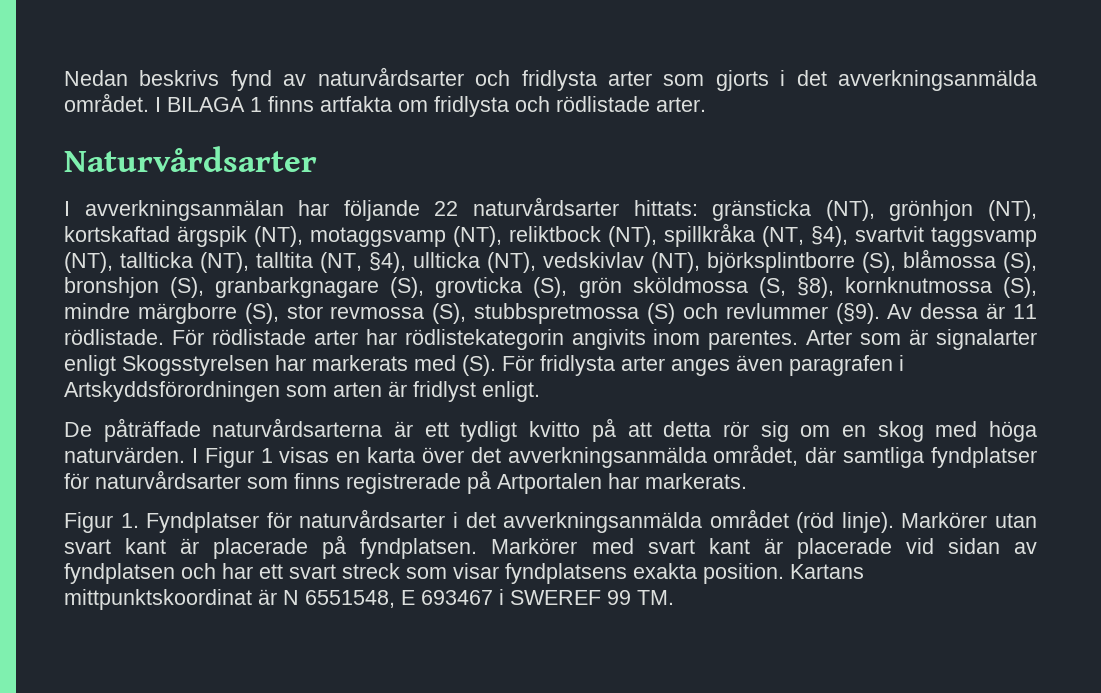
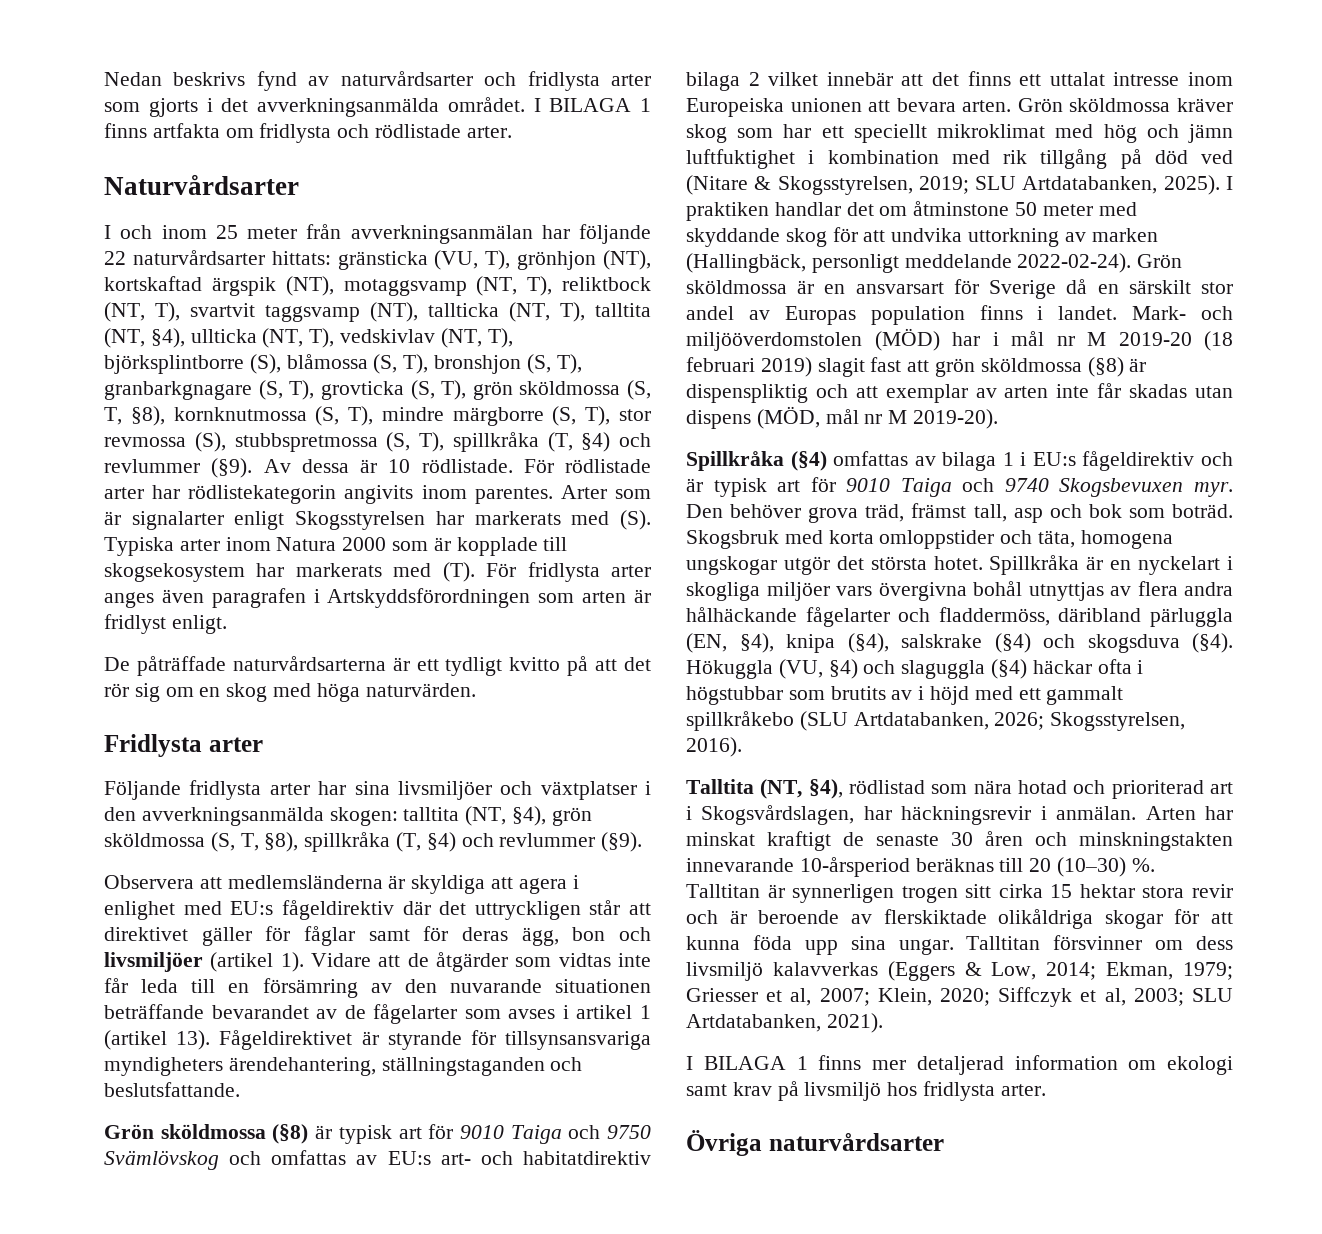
- I avverkningsanmälan har följande 22 naturvårdsarter hittats: gränsticka (NT), grönhjon (NT), kortskaftad ärgspik (NT), motaggsvamp (NT), reliktbock (NT), spillkråka (NT, §4), svartvit taggsvamp (NT), tallticka (NT), talltita (NT, §4), ullticka (NT), vedskivlav (NT), björksplintborre (S), blåmossa (S), bronshjon (S), granbarkgnagare (S), grovticka (S), grön sköldmossa (S, §8), kornknutmossa (S), mindre märgborre (S), stor revmossa (S), stubbspretmossa (S) och revlummer (§9).
+ I och inom 25 meter från avverkningsanmälan har följande 22 naturvårdsarter hittats: gränsticka (VU, T), grönhjon (NT), kortskaftad ärgspik (NT), motaggsvamp (NT, T), reliktbock (NT, T), svartvit taggsvamp (NT), tallticka (NT, T), talltita (NT, §4), ullticka (NT, T), vedskivlav (NT, T), björksplintborre (S), blåmossa (S, T), bronshjon (S, T), granbarkgnagare (S, T), grovticka (S, T), grön sköldmossa (S, T, §8), kornknutmossa (S, T), mindre märgborre (S, T), stor revmossa (S), stubbspretmossa (S, T), spillkråka (T, §4) och revlummer (§9).
- Av dessa är 11 rödlistade.
+ Av dessa är 10 rödlistade.
- Arter som är signalarter enligt Skogsstyrelsen har markerats med (S). För fridlysta arter anges även paragrafen i Artskyddsförordningen som arten är fridlyst enligt.
+ Arter som är signalarter enligt Skogsstyrelsen har markerats med (S). Typiska arter inom Natura 2000 som är kopplade till skogsekosystem har markerats med (T). För fridlysta arter anges även paragrafen i Artskyddsförordningen som arten är fridlyst enligt.
- De påträffade naturvårdsarterna är ett tydligt kvitto på att detta rör sig om en skog med höga naturvärden. I Figur 1 visas en karta över det avverkningsanmälda området, där samtliga fyndplatser för naturvårdsarter som finns registrerade på Artportalen har markerats.
- Figur 1. Fyndplatser för naturvårdsarter i det avverkningsanmälda området (röd linje). Markörer utan svart kant är placerade på fyndplatsen. Markörer med svart kant är placerade vid sidan av fyndplatsen och har ett svart streck som visar fyndplatsens exakta position. Kartans mittpunktskoordinat är N 6551548, E 693467 i SWEREF 99 TM.
+ De påträffade naturvårdsarterna är ett tydligt kvitto på att det rör sig om en skog med höga naturvärden.
+ Fridlysta arter
+ Följande fridlysta arter har sina livsmiljöer och växtplatser i den avverkningsanmälda skogen: talltita (NT, §4), grön sköldmossa (S, T, §8), spillkråka (T, §4) och revlummer (§9).
+ Observera att medlemsländerna är skyldiga att agera i enlighet med EU:s fågeldirektiv där det uttryckligen står att direktivet gäller för fåglar samt för deras ägg, bon och livsmiljöer (artikel 1). Vidare att de åtgärder som vidtas inte får leda till en försämring av den nuvarande situationen beträffande bevarandet av de fågelarter som avses i artikel 1 (artikel 13). Fågeldirektivet är styrande för tillsynsansvariga myndigheters ärendehantering, ställningstaganden och beslutsfattande.
+ Grön sköldmossa (§8) är typisk art för 9010 Taiga och 9750 Svämlövskog och omfattas av EU:s art- och habitatdirektiv bilaga 2 vilket innebär att det finns ett uttalat intresse inom Europeiska unionen att bevara arten. Grön sköldmossa kräver skog som har ett speciellt mikroklimat med hög och jämn luftfuktighet i kombination med rik tillgång på död ved (Nitare & Skogsstyrelsen, 2019; SLU Artdatabanken, 2025). I praktiken handlar det om åtminstone 50 meter med skyddande skog för att undvika uttorkning av marken (Hallingbäck, personligt meddelande 2022-02-24). Grön sköldmossa är en ansvarsart för Sverige då en särskilt stor andel av Europas population finns i landet. Mark- och miljööverdomstolen (MÖD) har i mål nr M 2019-20 (18 februari 2019) slagit fast att grön sköldmossa (§8) är dispenspliktig och att exemplar av arten inte får skadas utan dispens (MÖD, mål nr M 2019-20).
+ Spillkråka (§4) omfattas av bilaga 1 i EU:s fågeldirektiv och är typisk art för 9010 Taiga och 9740 Skogsbevuxen myr. Den behöver grova träd, främst tall, asp och bok som boträd. Skogsbruk med korta omloppstider och täta, homogena ungskogar utgör det största hotet. Spillkråka är en nyckelart i skogliga miljöer vars övergivna bohål utnyttjas av flera andra hålhäckande fågelarter och fladdermöss, däribland pärluggla (EN, §4), knipa (§4), salskrake (§4) och skogsduva (§4). Hökuggla (VU, §4) och slaguggla (§4) häckar ofta i högstubbar som brutits av i höjd med ett gammalt spillkråkebo (SLU Artdatabanken, 2026; Skogsstyrelsen, 2016).
+ Talltita (NT, §4), rödlistad som nära hotad och prioriterad art i Skogsvårdslagen, har häckningsrevir i anmälan. Arten har minskat kraftigt de senaste 30 åren och minskningstakten innevarande 10-årsperiod beräknas till 20 (10–30) %. Talltitan är synnerligen trogen sitt cirka 15 hektar stora revir och är beroende av flerskiktade olikåldriga skogar för att kunna föda upp sina ungar. Talltitan försvinner om dess livsmiljö kalavverkas (Eggers & Low, 2014; Ekman, 1979; Griesser et al, 2007; Klein, 2020; Siffczyk et al, 2003; SLU Artdatabanken, 2021).
+ I BILAGA 1 finns mer detaljerad information om ekologi samt krav på livsmiljö hos fridlysta arter.
+ Övriga naturvårdsarter

